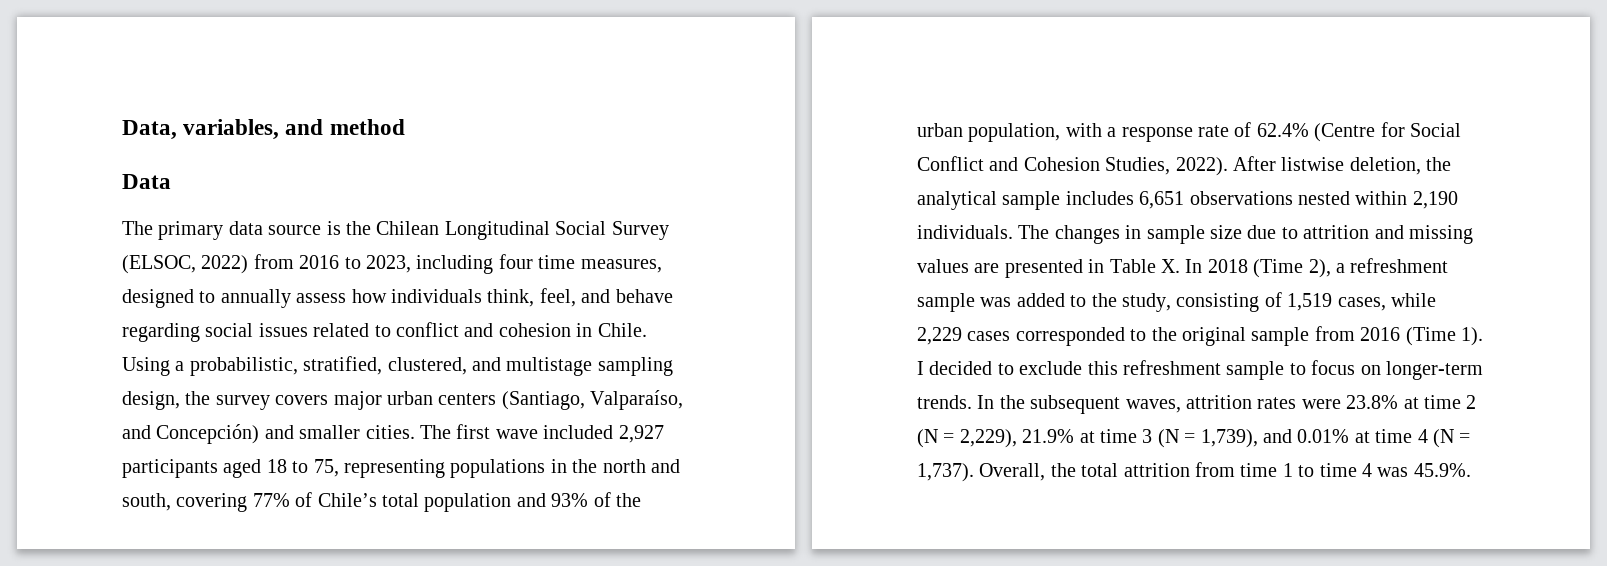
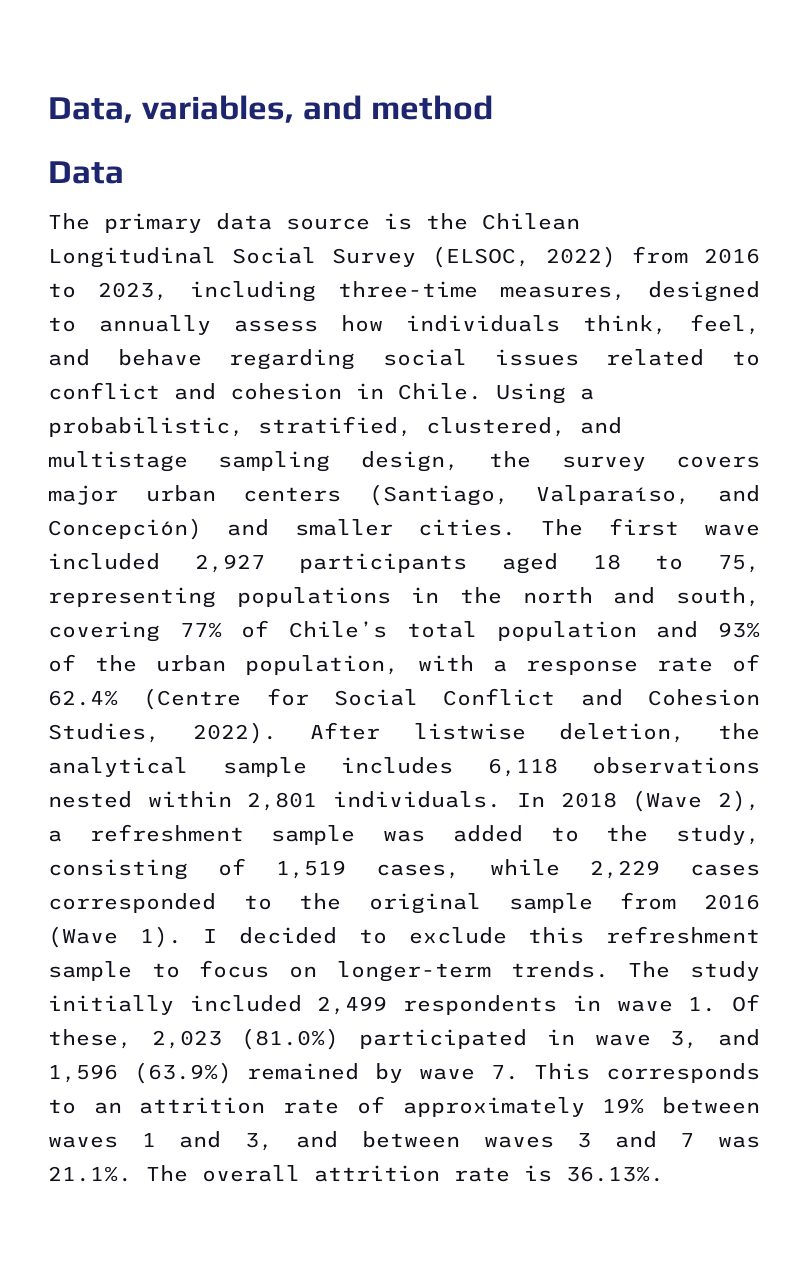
- The primary data source is the Chilean Longitudinal Social Survey (ELSOC, 2022) from 2016 to 2023, including four time measures, designed to annually assess how individuals think, feel, and behave regarding social issues related to conflict and cohesion in Chile.
+ The primary data source is the Chilean Longitudinal Social Survey (ELSOC, 2022) from 2016 to 2023, including three-time measures, designed to annually assess how individuals think, feel, and behave regarding social issues related to conflict and cohesion in Chile.
- After listwise deletion, the analytical sample includes 6,651 observations nested within 2,190 individuals. The changes in sample size due to attrition and missing values are presented in Table X. In 2018 (Time 2), a refreshment sample was added to the study, consisting of 1,519 cases, while 2,229 cases corresponded to the original sample from 2016 (Time 1).
+ After listwise deletion, the analytical sample includes 6,118 observations nested within 2,801 individuals. In 2018 (Wave 2), a refreshment sample was added to the study, consisting of 1,519 cases, while 2,229 cases corresponded to the original sample from 2016 (Wave 1).
- In the subsequent waves, attrition rates were 23.8% at time 2 (N = 2,229), 21.9% at time 3 (N = 1,739), and 0.01% at time 4 (N = 1,737). Overall, the total attrition from time 1 to time 4 was 45.9%.
+ The study initially included 2,499 respondents in wave 1. Of these, 2,023 (81.0%) participated in wave 3, and 1,596 (63.9%) remained by wave 7. This corresponds to an attrition rate of approximately 19% between waves 1 and 3, and between waves 3 and 7 was 21.1%. The overall attrition rate is 36.13%.

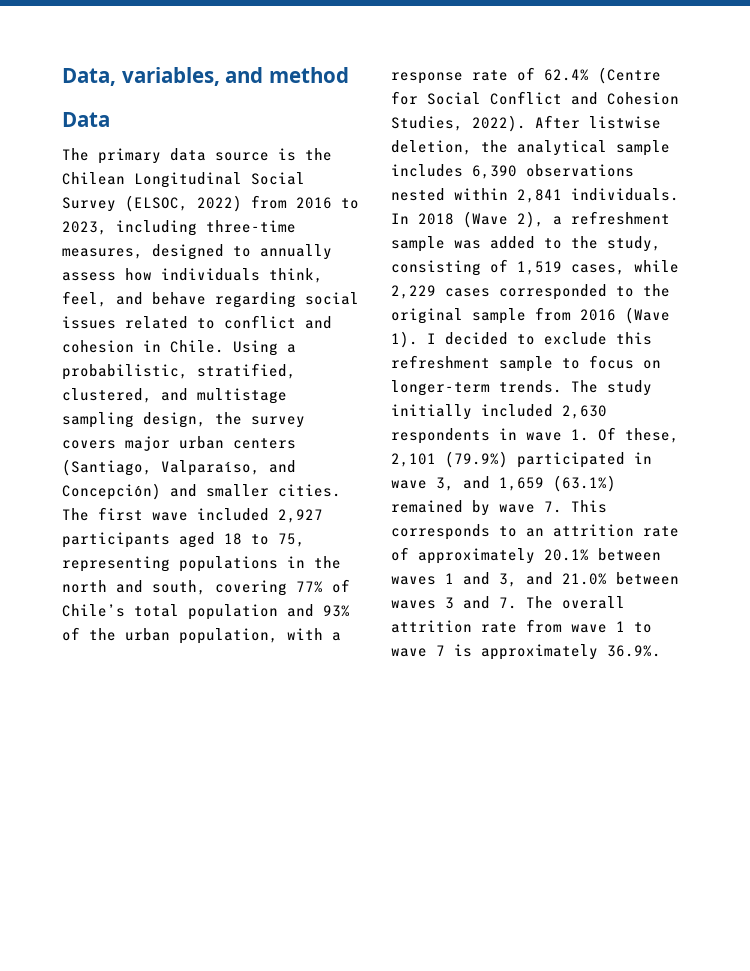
- After listwise deletion, the analytical sample includes 6,118 observations nested within 2,801 individuals.
+ After listwise deletion, the analytical sample includes 6,390 observations nested within 2,841 individuals.
- The study initially included 2,499 respondents in wave 1. Of these, 2,023 (81.0%) participated in wave 3, and 1,596 (63.9%) remained by wave 7. This corresponds to an attrition rate of approximately 19% between waves 1 and 3, and between waves 3 and 7 was 21.1%. The overall attrition rate is 36.13%.
+ The study initially included 2,630 respondents in wave 1. Of these, 2,101 (79.9%) participated in wave 3, and 1,659 (63.1%) remained by wave 7. This corresponds to an attrition rate of approximately 20.1% between waves 1 and 3, and 21.0% between waves 3 and 7. The overall attrition rate from wave 1 to wave 7 is approximately 36.9%.

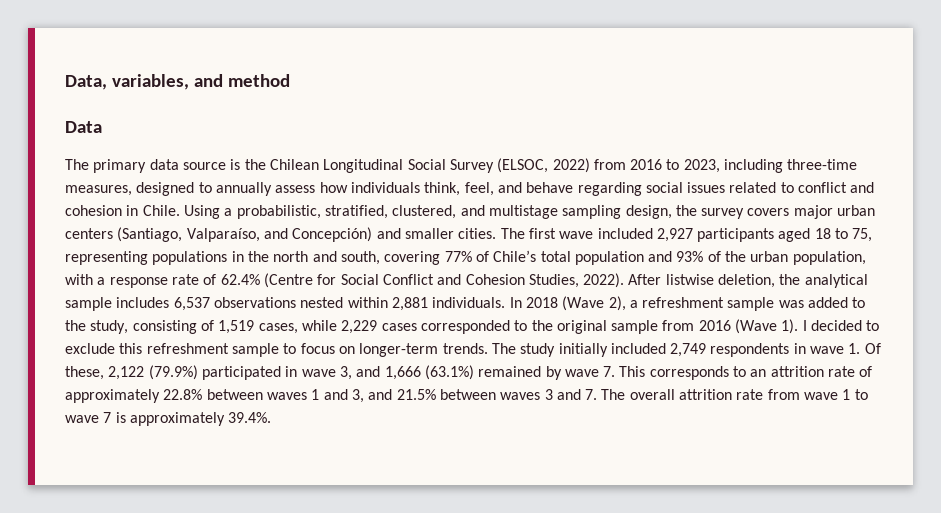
- After listwise deletion, the analytical sample includes 6,390 observations nested within 2,841 individuals.
+ After listwise deletion, the analytical sample includes 6,537 observations nested within 2,881 individuals.
- The study initially included 2,630 respondents in wave 1. Of these, 2,101 (79.9%) participated in wave 3, and 1,659 (63.1%) remained by wave 7. This corresponds to an attrition rate of approximately 20.1% between waves 1 and 3, and 21.0% between waves 3 and 7. The overall attrition rate from wave 1 to wave 7 is approximately 36.9%.
+ The study initially included 2,749 respondents in wave 1. Of these, 2,122 (79.9%) participated in wave 3, and 1,666 (63.1%) remained by wave 7. This corresponds to an attrition rate of approximately 22.8% between waves 1 and 3, and 21.5% between waves 3 and 7. The overall attrition rate from wave 1 to wave 7 is approximately 39.4%.

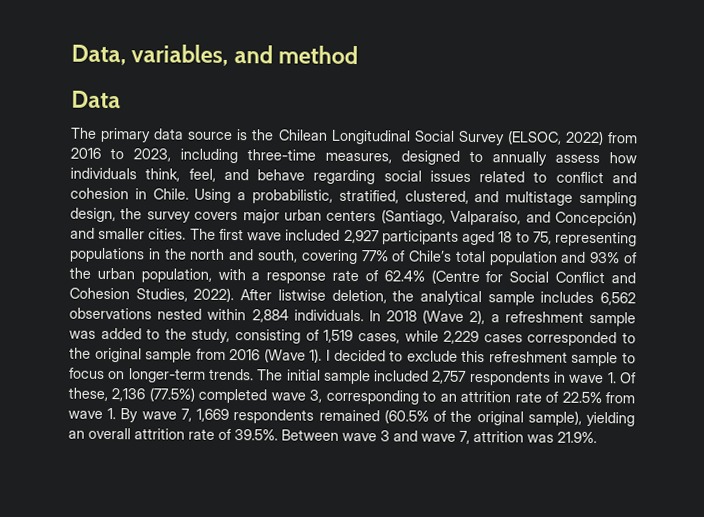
- After listwise deletion, the analytical sample includes 6,537 observations nested within 2,881 individuals.
+ After listwise deletion, the analytical sample includes 6,562 observations nested within 2,884 individuals.
- The study initially included 2,749 respondents in wave 1. Of these, 2,122 (79.9%) participated in wave 3, and 1,666 (63.1%) remained by wave 7. This corresponds to an attrition rate of approximately 22.8% between waves 1 and 3, and 21.5% between waves 3 and 7. The overall attrition rate from wave 1 to wave 7 is approximately 39.4%.
+ The initial sample included 2,757 respondents in wave 1. Of these, 2,136 (77.5%) completed wave 3, corresponding to an attrition rate of 22.5% from wave 1. By wave 7, 1,669 respondents remained (60.5% of the original sample), yielding an overall attrition rate of 39.5%. Between wave 3 and wave 7, attrition was 21.9%.

